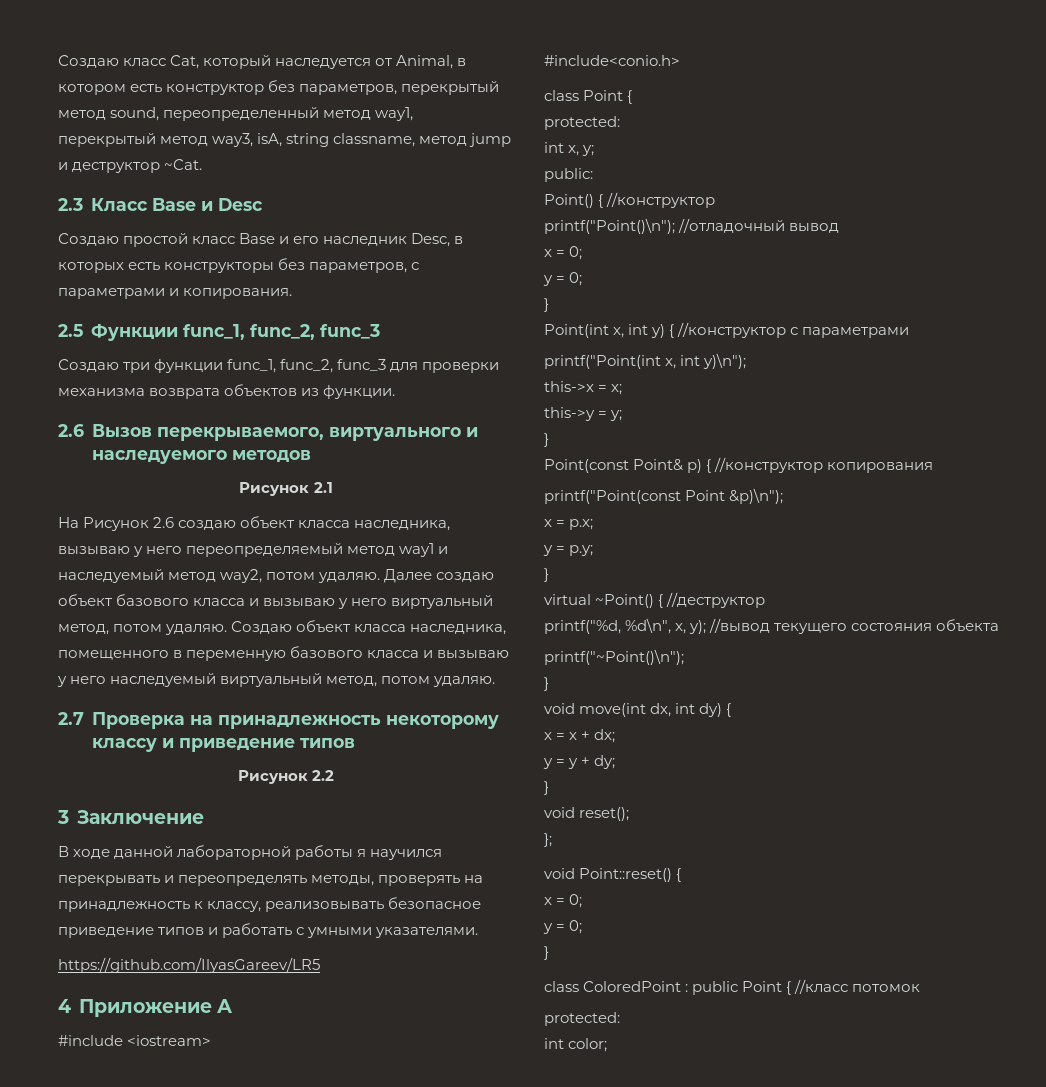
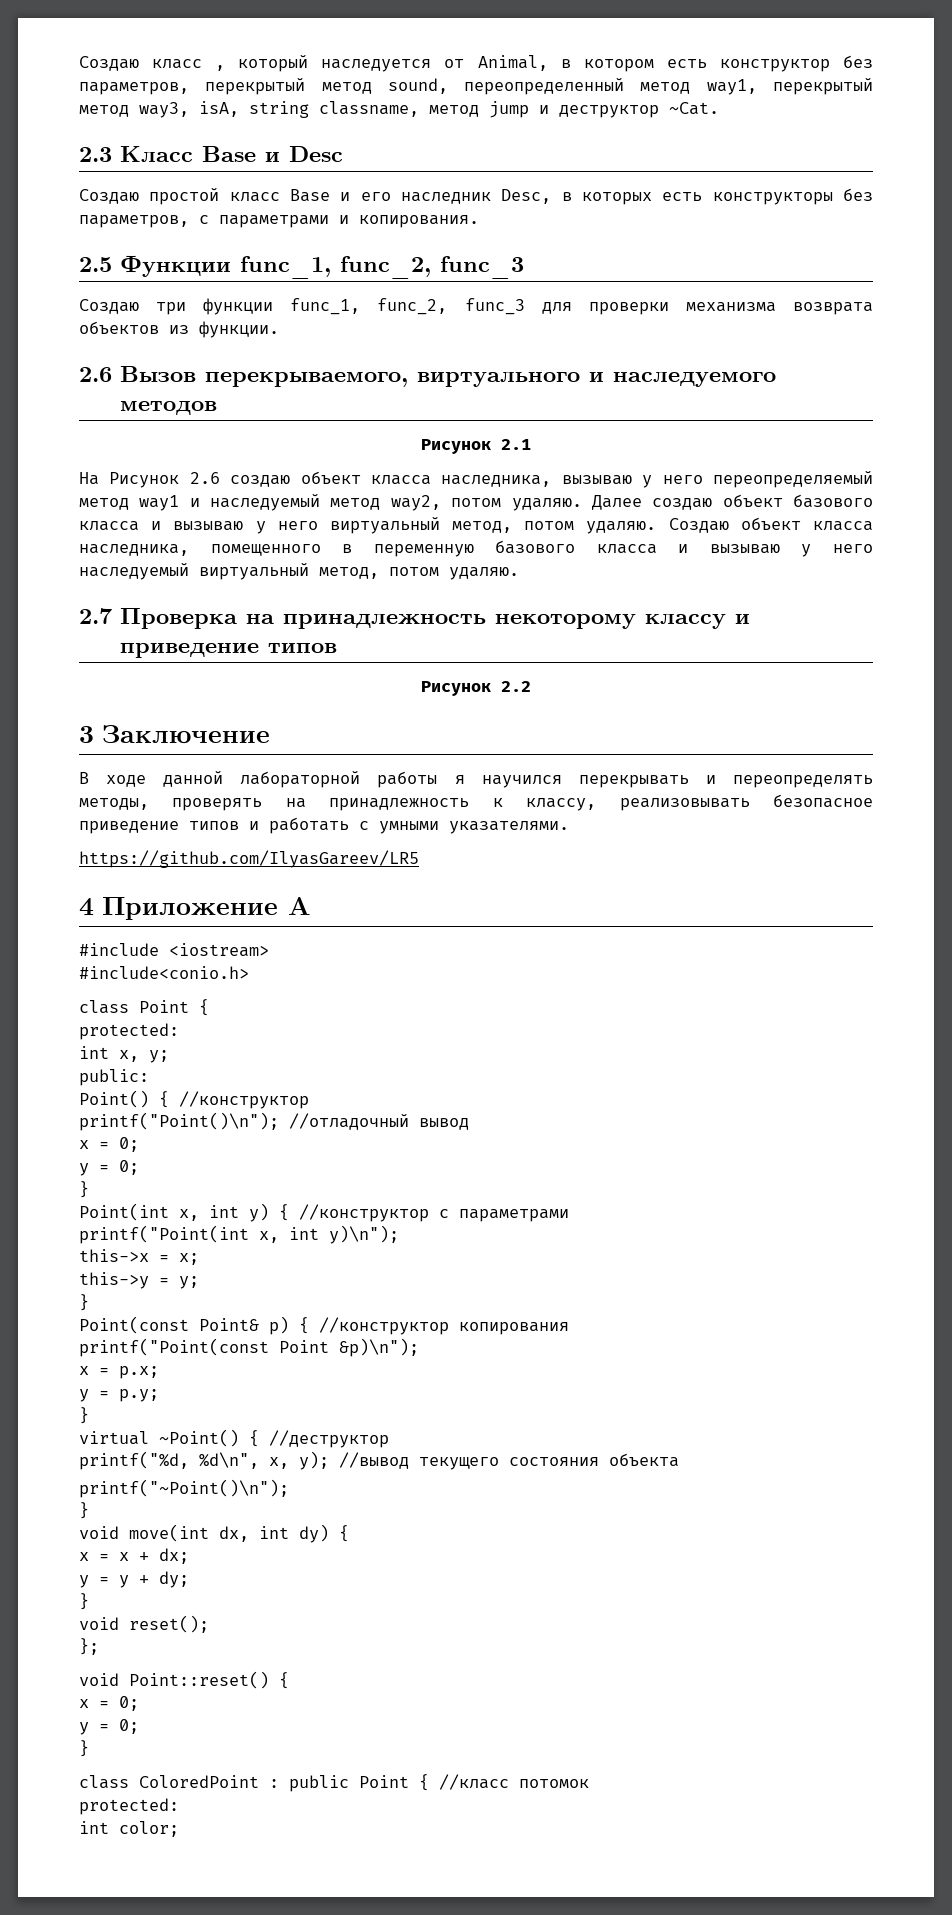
- Создаю класс Cat, который наследуется от Animal, в котором есть конструктор без параметров, перекрытый метод sound, переопределенный метод way1, перекрытый метод way3, isA, string classname, метод jump и деструктор ~Cat.
+ Создаю класс , который наследуется от Animal, в котором есть конструктор без параметров, перекрытый метод sound, переопределенный метод way1, перекрытый метод way3, isA, string classname, метод jump и деструктор ~Cat.

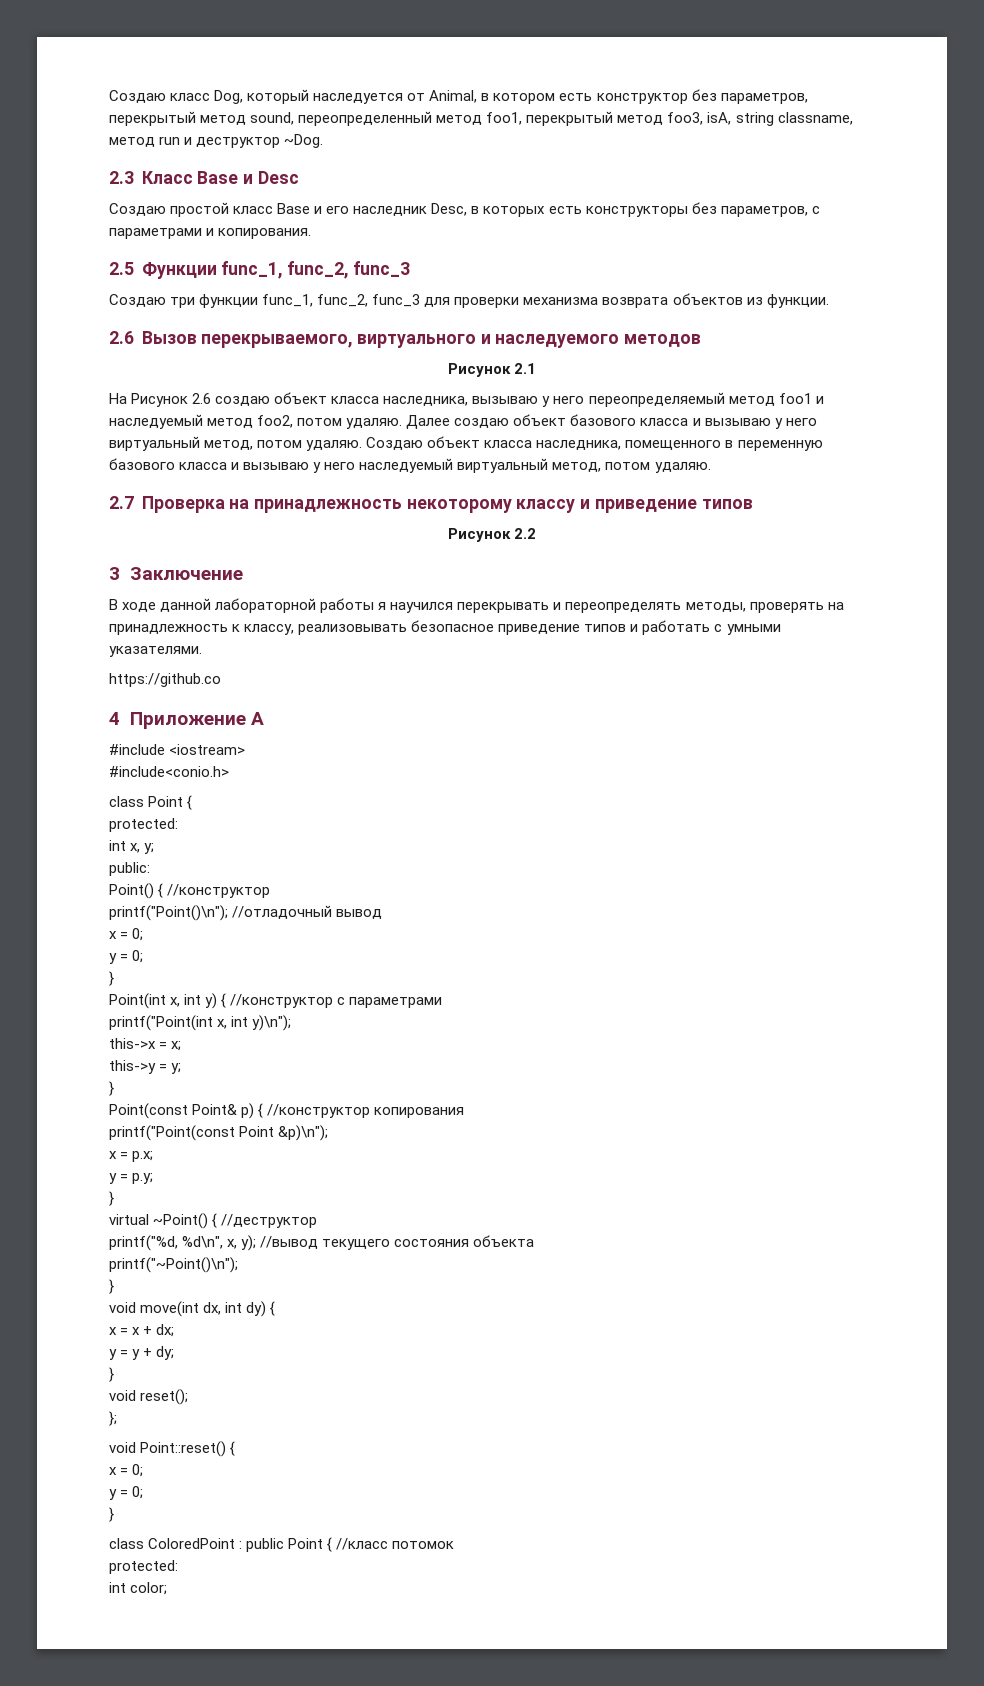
- Создаю класс , который наследуется от Animal, в котором есть конструктор без параметров, перекрытый метод sound, переопределенный метод way1, перекрытый метод way3, isA, string classname, метод jump и деструктор ~Cat.
+ Создаю класс Dog, который наследуется от Animal, в котором есть конструктор без параметров, перекрытый метод sound, переопределенный метод foo1, перекрытый метод foo3, isA, string classname, метод run и деструктор ~Dog.
- На Рисунок 2.6 создаю объект класса наследника, вызываю у него переопределяемый метод way1 и наследуемый метод way2, потом удаляю.
+ На Рисунок 2.6 создаю объект класса наследника, вызываю у него переопределяемый метод foo1 и наследуемый метод foo2, потом удаляю.
- https://github.com/IlyasGareev/LR5
+ https://github.co

